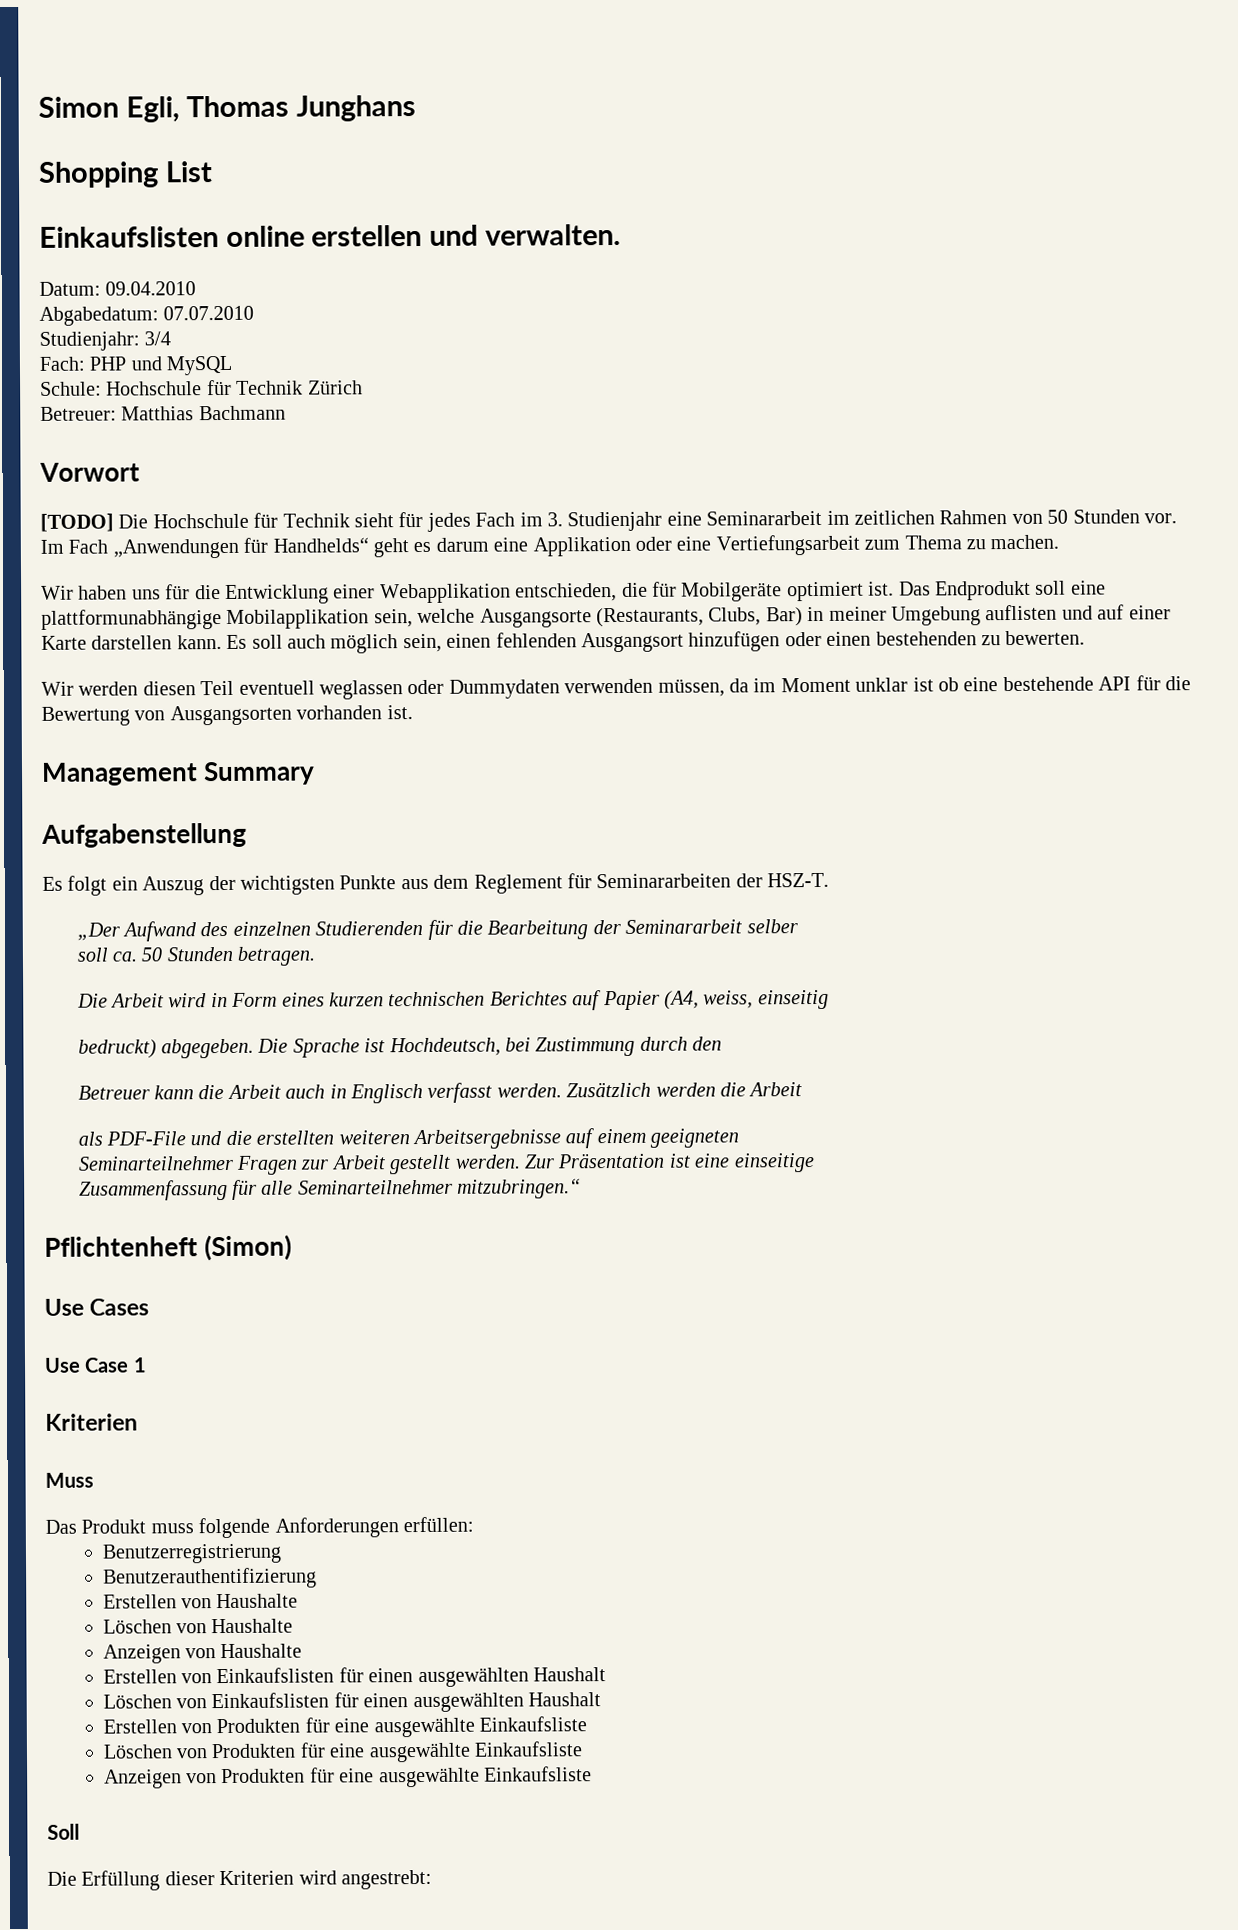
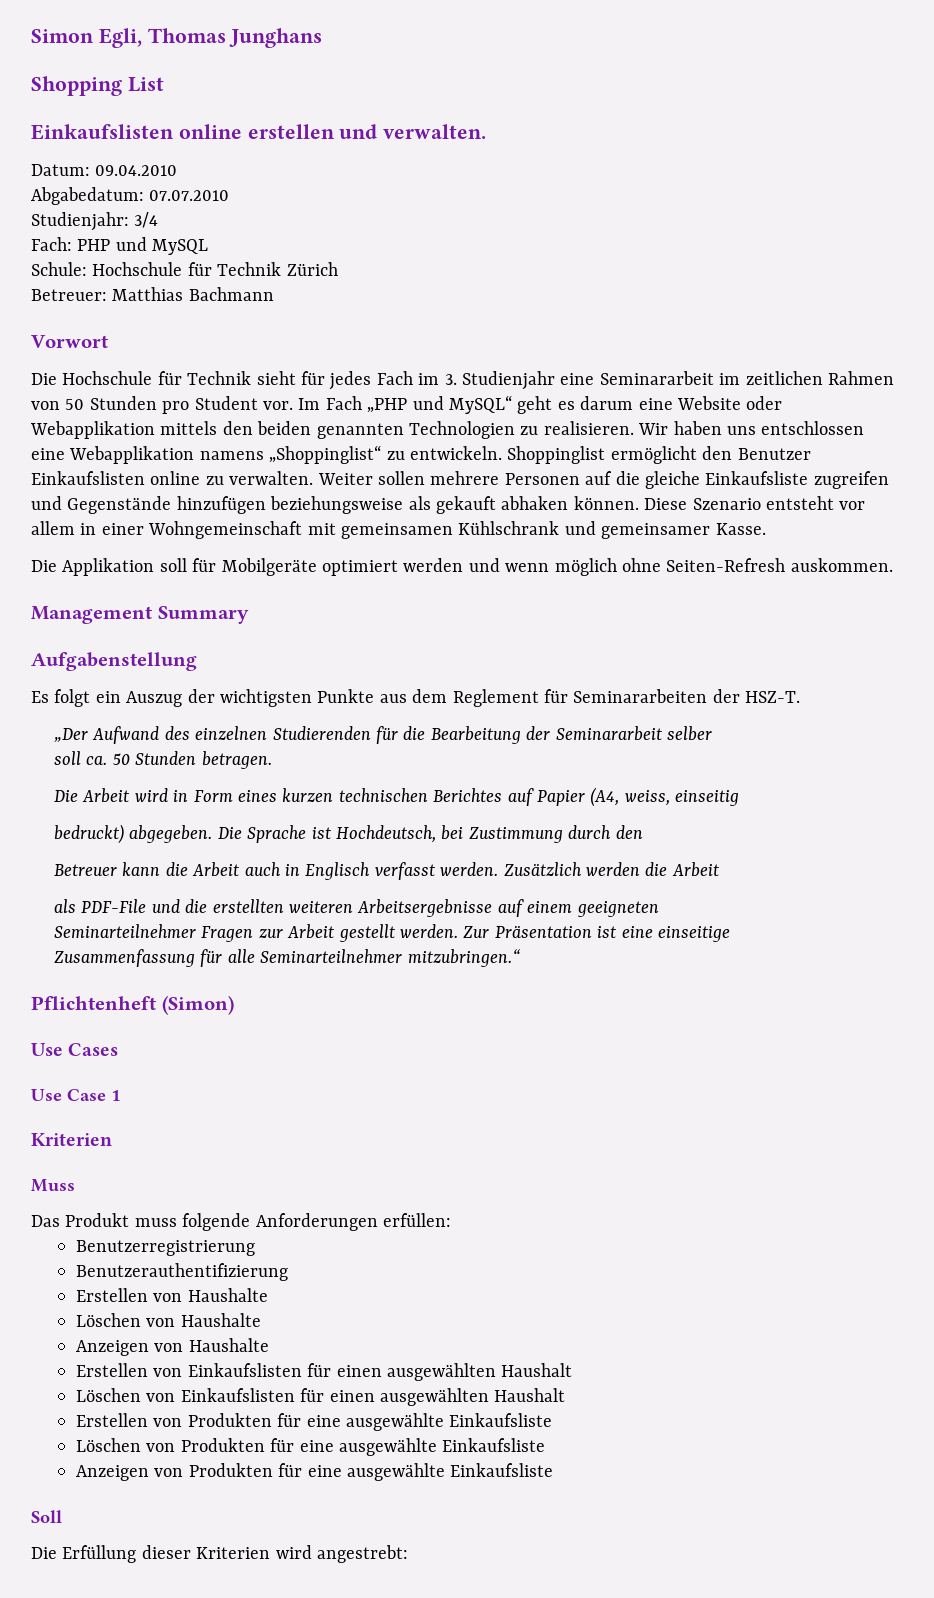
- [TODO] Die Hochschule für Technik sieht für jedes Fach im 3. Studienjahr eine Seminararbeit im zeitlichen Rahmen von 50 Stunden vor.
+ Die Hochschule für Technik sieht für jedes Fach im 3. Studienjahr eine Seminararbeit im zeitlichen Rahmen von 50 Stunden pro Student vor.
- Im Fach „Anwendungen für Handhelds“ geht es darum eine Applikation oder eine Vertiefungsarbeit zum Thema zu machen.
- Wir haben uns für die Entwicklung einer Webapplikation entschieden, die für Mobilgeräte optimiert ist. Das Endprodukt soll eine plattformunabhängige Mobilapplikation sein, welche Ausgangsorte (Restaurants, Clubs, Bar) in meiner Umgebung auflisten und auf einer Karte darstellen kann. Es soll auch möglich sein, einen fehlenden Ausgangsort hinzufügen oder einen bestehenden zu bewerten.
- Wir werden diesen Teil eventuell weglassen oder Dummydaten verwenden müssen, da im Moment unklar ist ob eine bestehende API für die Bewertung von Ausgangsorten vorhanden ist.
+ Im Fach „PHP und MySQL“ geht es darum eine Website oder Webapplikation mittels den beiden genannten Technologien zu realisieren. Wir haben uns entschlossen eine Webapplikation namens „Shoppinglist“ zu entwickeln. Shoppinglist ermöglicht den Benutzer Einkaufslisten online zu verwalten. Weiter sollen mehrere Personen auf die gleiche Einkaufsliste zugreifen und Gegenstände hinzufügen beziehungsweise als gekauft abhaken können. Diese Szenario entsteht vor allem in einer Wohngemeinschaft mit gemeinsamen Kühlschrank und gemeinsamer Kasse.
+ Die Applikation soll für Mobilgeräte optimiert werden und wenn möglich ohne Seiten-Refresh auskommen.

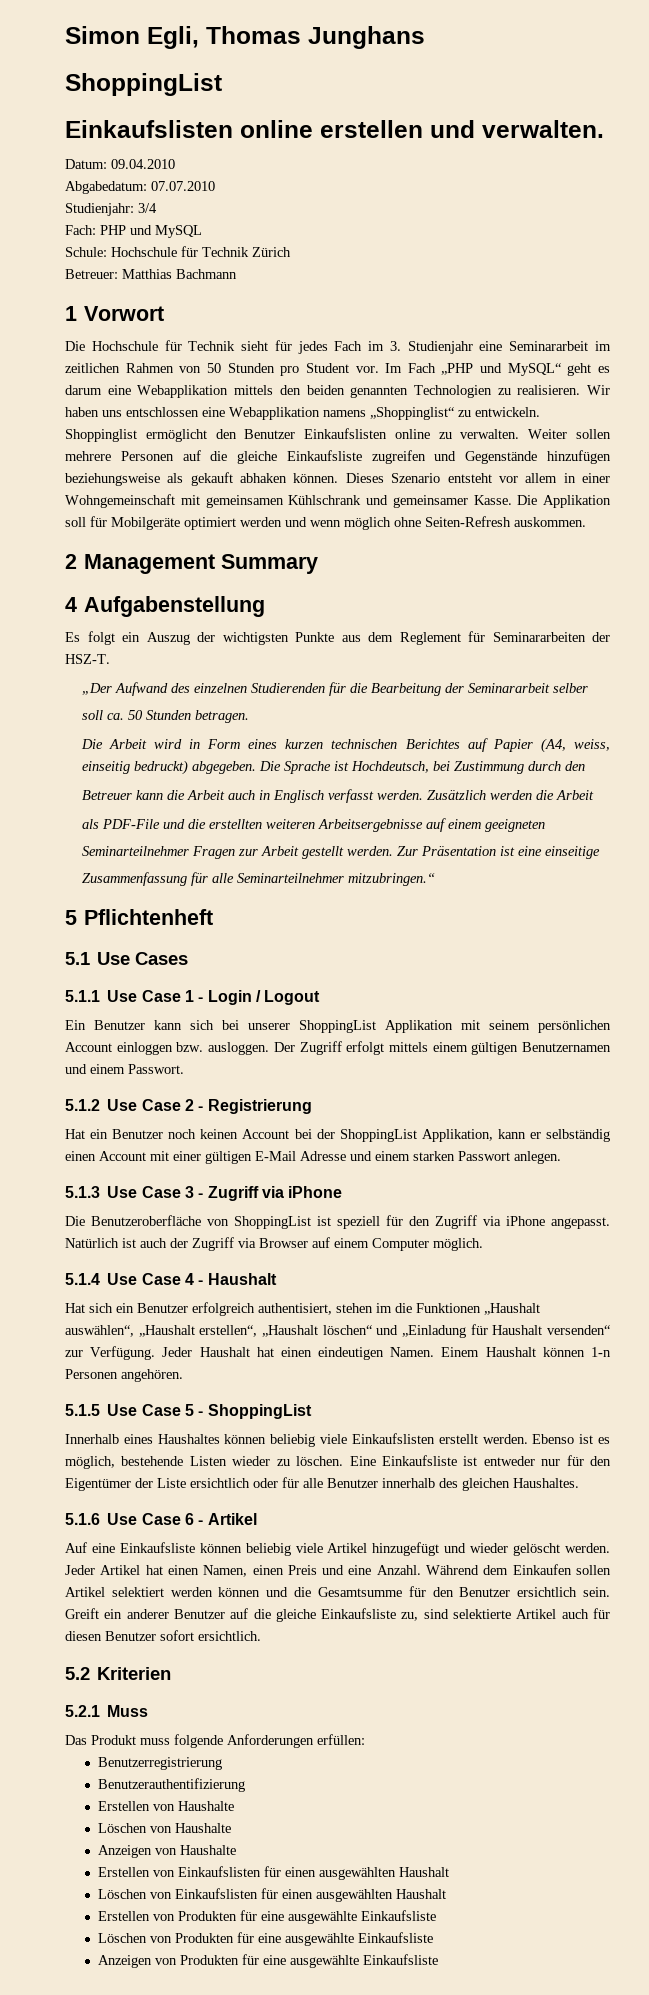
  Simon Egli, Thomas Junghans
- Shopping List
+ ShoppingList
- Vorwort
+ 1 Vorwort
- Im Fach „PHP und MySQL“ geht es darum eine Website oder Webapplikation mittels den beiden genannten Technologien zu realisieren.
+ Im Fach „PHP und MySQL“ geht es darum eine Webapplikation mittels den beiden genannten Technologien zu realisieren.
- Diese Szenario entsteht vor allem in einer Wohngemeinschaft mit gemeinsamen Kühlschrank und gemeinsamer Kasse.
- Die Applikation soll für Mobilgeräte optimiert werden und wenn möglich ohne Seiten-Refresh auskommen.
+ Dieses Szenario entsteht vor allem in einer Wohngemeinschaft mit gemeinsamen Kühlschrank und gemeinsamer Kasse. Die Applikation soll für Mobilgeräte optimiert werden und wenn möglich ohne Seiten-Refresh auskommen.
- Management Summary
+ 2 Management Summary
- Aufgabenstellung
+ 4 Aufgabenstellung
- Die Arbeit wird in Form eines kurzen technischen Berichtes auf Papier (A4, weiss, einseitig
- bedruckt) abgegeben.
+ Die Arbeit wird in Form eines kurzen technischen Berichtes auf Papier (A4, weiss, einseitig bedruckt) abgegeben.
- Pflichtenheft (Simon)
- Use Cases
+ 5 Pflichtenheft
+ 5.1 Use Cases
- Use Case 1
- Kriterien
+ 5.1.1 Use Case 1 - Login / Logout
+ Ein Benutzer kann sich bei unserer ShoppingList Applikation mit seinem persönlichen Account einloggen bzw. ausloggen. Der Zugriff erfolgt mittels einem gültigen Benutzernamen und einem Passwort.
+ 5.1.2 Use Case 2 - Registrierung
+ Hat ein Benutzer noch keinen Account bei der ShoppingList Applikation, kann er selbständig einen Account mit einer gültigen E-Mail Adresse und einem starken Passwort anlegen.
+ 5.1.3 Use Case 3 - Zugriff via iPhone
+ Die Benutzeroberfläche von ShoppingList ist speziell für den Zugriff via iPhone angepasst. Natürlich ist auch der Zugriff via Browser auf einem Computer möglich.
+ 5.1.4 Use Case 4 - Haushalt
+ Hat sich ein Benutzer erfolgreich authentisiert, stehen im die Funktionen „Haushalt auswählen“, „Haushalt erstellen“, „Haushalt löschen“ und „Einladung für Haushalt versenden“ zur Verfügung. Jeder Haushalt hat einen eindeutigen Namen. Einem Haushalt können 1-n Personen angehören.
+ 5.1.5 Use Case 5 - ShoppingList
+ Innerhalb eines Haushaltes können beliebig viele Einkaufslisten erstellt werden. Ebenso ist es möglich, bestehende Listen wieder zu löschen. Eine Einkaufsliste ist entweder nur für den Eigentümer der Liste ersichtlich oder für alle Benutzer innerhalb des gleichen Haushaltes.
+ 5.1.6 Use Case 6 - Artikel
+ Auf eine Einkaufsliste können beliebig viele Artikel hinzugefügt und wieder gelöscht werden. Jeder Artikel hat einen Namen, einen Preis und eine Anzahl. Während dem Einkaufen sollen Artikel selektiert werden können und die Gesamtsumme für den Benutzer ersichtlich sein. Greift ein anderer Benutzer auf die gleiche Einkaufsliste zu, sind selektierte Artikel auch für diesen Benutzer sofort ersichtlich.
+ 5.2 Kriterien
- Muss
+ 5.2.1 Muss
- Soll
- Die Erfüllung dieser Kriterien wird angestrebt:

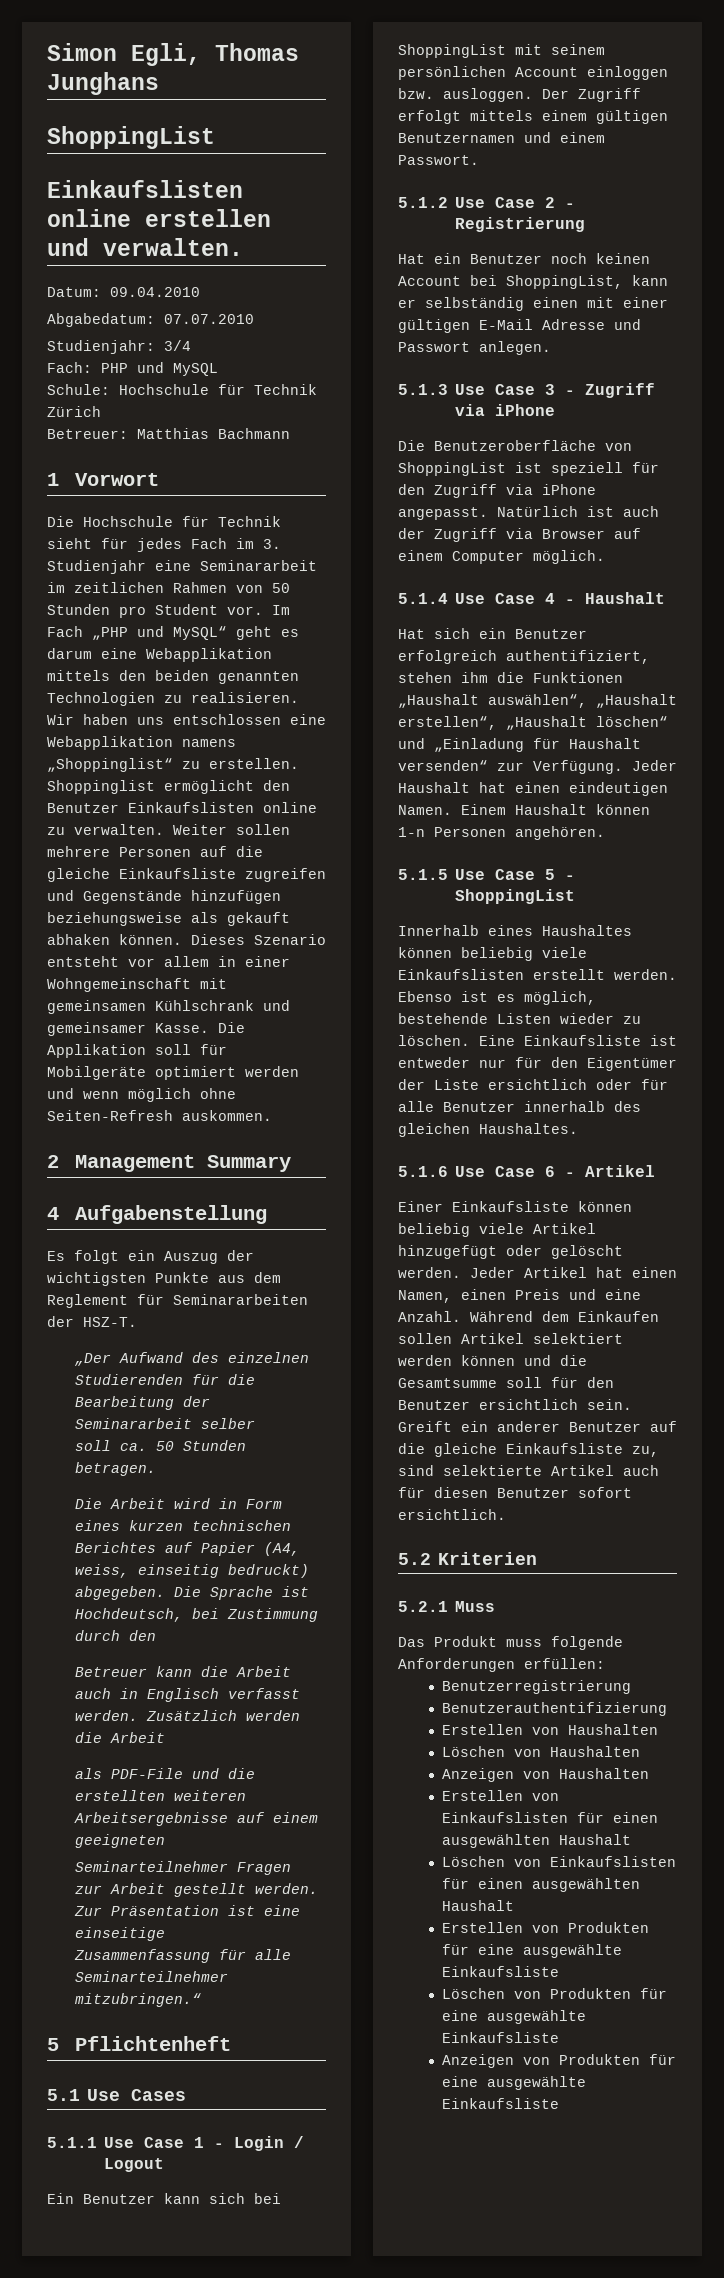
- Wir haben uns entschlossen eine Webapplikation namens „Shoppinglist“ zu entwickeln.
+ Wir haben uns entschlossen eine Webapplikation namens „Shoppinglist“ zu erstellen.
- Ein Benutzer kann sich bei unserer ShoppingList Applikation mit seinem persönlichen Account einloggen bzw. ausloggen.
+ Ein Benutzer kann sich bei ShoppingList mit seinem persönlichen Account einloggen bzw. ausloggen.
- Hat ein Benutzer noch keinen Account bei der ShoppingList Applikation, kann er selbständig einen Account mit einer gültigen E-Mail Adresse und einem starken Passwort anlegen.
+ Hat ein Benutzer noch keinen Account bei ShoppingList, kann er selbständig einen mit einer gültigen E-Mail Adresse und Passwort anlegen.
- Hat sich ein Benutzer erfolgreich authentisiert, stehen im die Funktionen „Haushalt auswählen“, „Haushalt erstellen“, „Haushalt löschen“ und „Einladung für Haushalt versenden“ zur Verfügung.
+ Hat sich ein Benutzer erfolgreich authentifiziert, stehen ihm die Funktionen „Haushalt auswählen“, „Haushalt erstellen“, „Haushalt löschen“ und „Einladung für Haushalt versenden“ zur Verfügung.
- Auf eine Einkaufsliste können beliebig viele Artikel hinzugefügt und wieder gelöscht werden.
+ Einer Einkaufsliste können beliebig viele Artikel hinzugefügt oder gelöscht werden.
- Während dem Einkaufen sollen Artikel selektiert werden können und die Gesamtsumme für den Benutzer ersichtlich sein.
+ Während dem Einkaufen sollen Artikel selektiert werden können und die Gesamtsumme soll für den Benutzer ersichtlich sein.
- Erstellen von Haushalte
- Löschen von Haushalte
- Anzeigen von Haushalte
+ Erstellen von Haushalten
+ Löschen von Haushalten
+ Anzeigen von Haushalten

